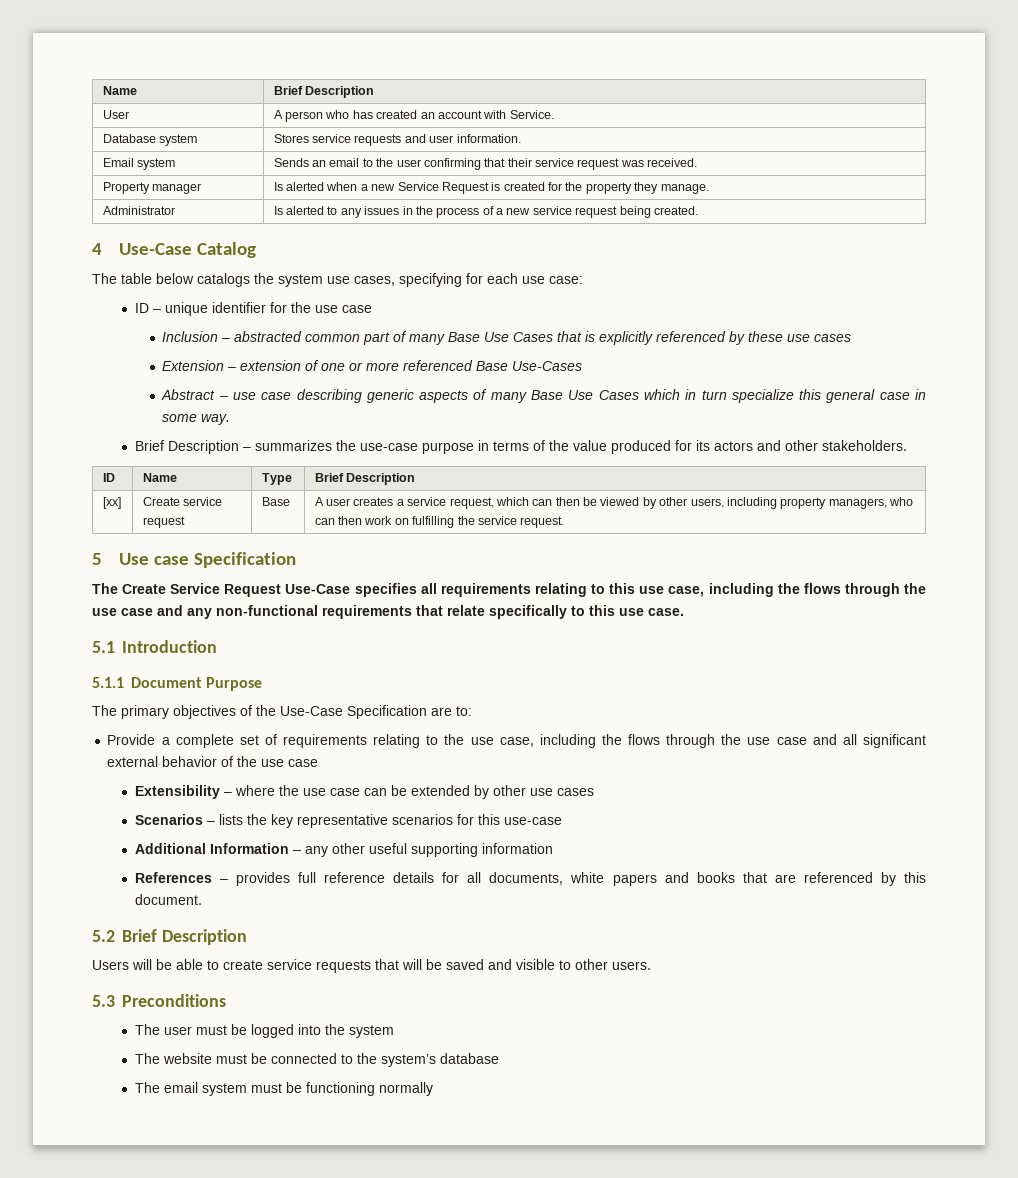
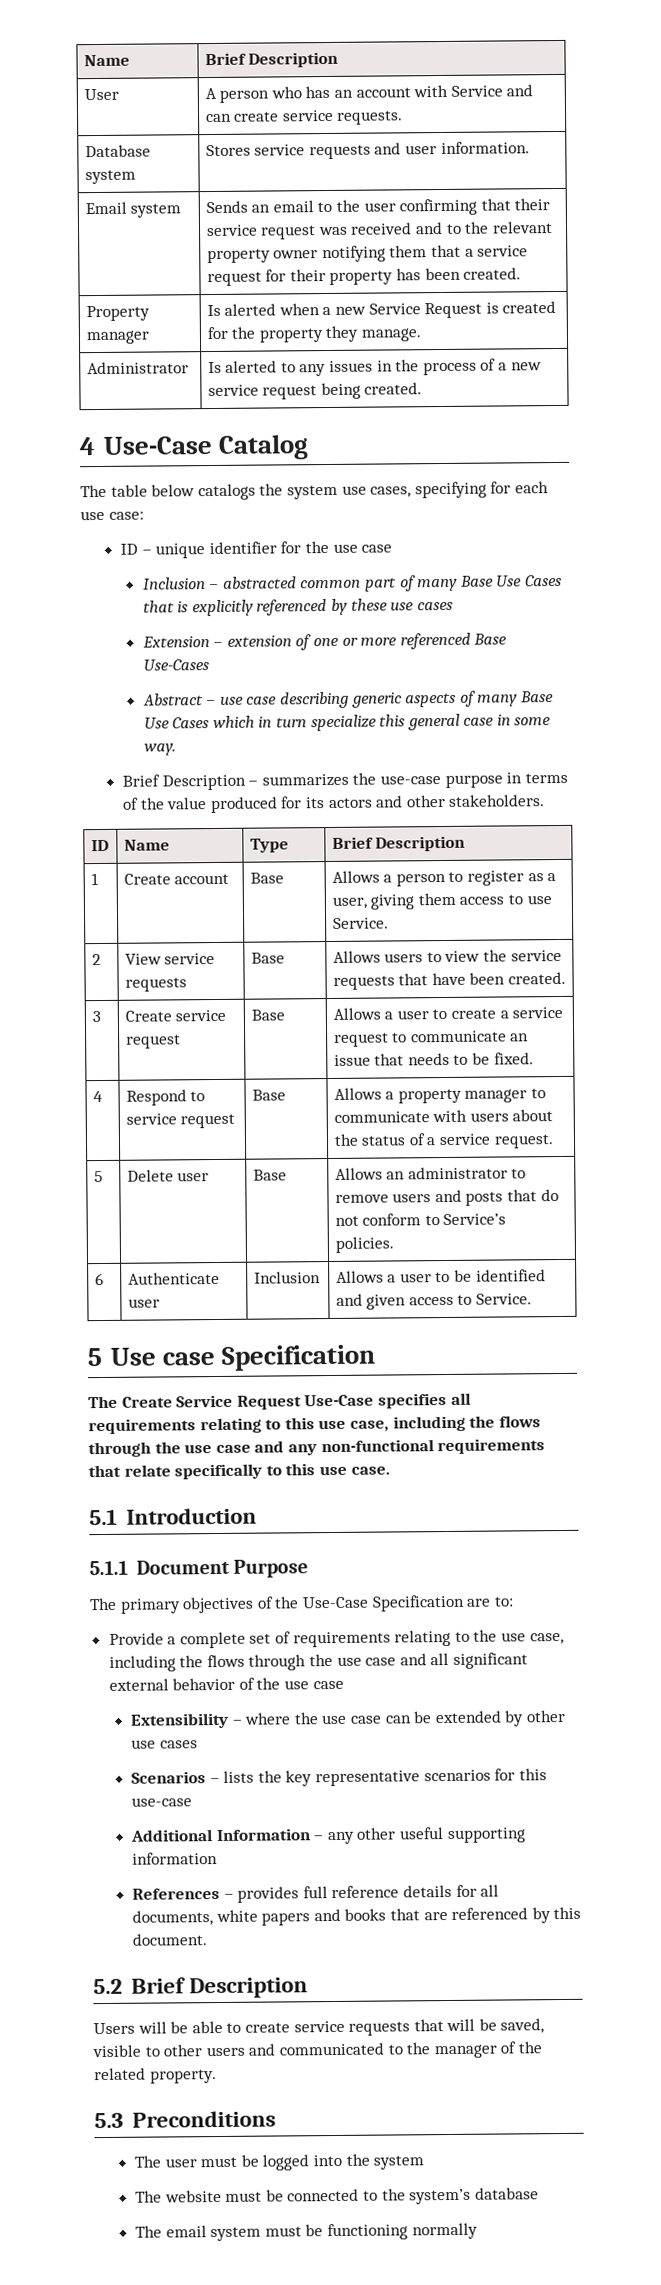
- User | A person who has created an account with Service.
+ User | A person who has an account with Service and can create service requests.
- Email system | Sends an email to the user confirming that their service request was received.
+ Email system | Sends an email to the user confirming that their service request was received and to the relevant property owner notifying them that a service request for their property has been created.
- [xx] | Create service request | Base | A user creates a service request, which can then be viewed by other users, including property managers, who can then work on fulfilling the service request.
+ 1 | Create account | Base | Allows a person to register as a user, giving them access to use Service.
+ 2 | View service requests | Base | Allows users to view the service requests that have been created.
+ 3 | Create service request | Base | Allows a user to create a service request to communicate an issue that needs to be fixed.
+ 4 | Respond to service request | Base | Allows a property manager to communicate with users about the status of a service request.
+ 5 | Delete user | Base | Allows an administrator to remove users and posts that do not conform to Service’s policies.
+ 6 | Authenticate user | Inclusion | Allows a user to be identified and given access to Service.
- Users will be able to create service requests that will be saved and visible to other users.
+ Users will be able to create service requests that will be saved, visible to other users and communicated to the manager of the related property.

